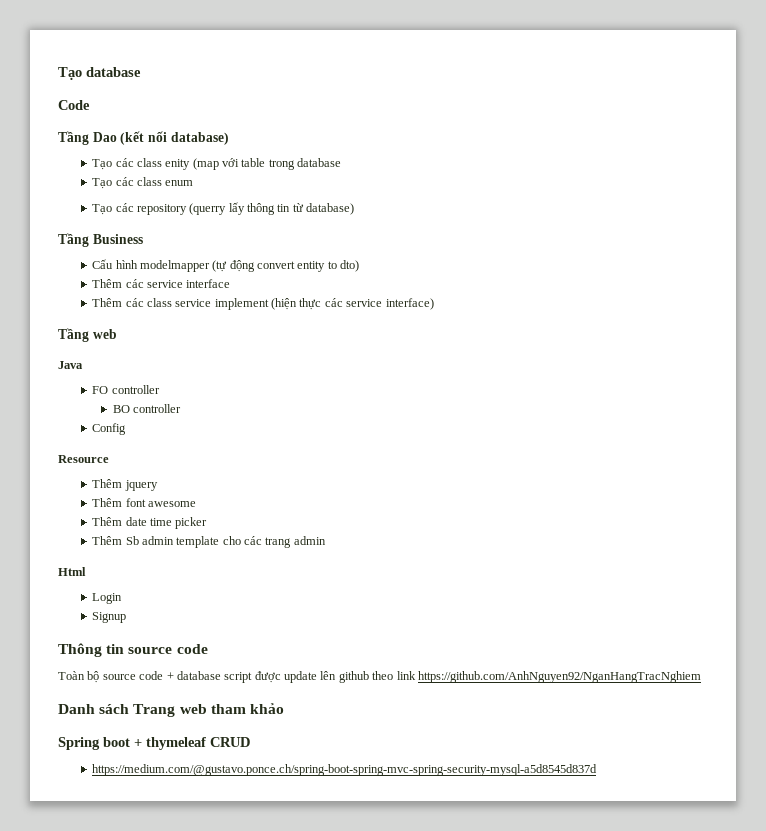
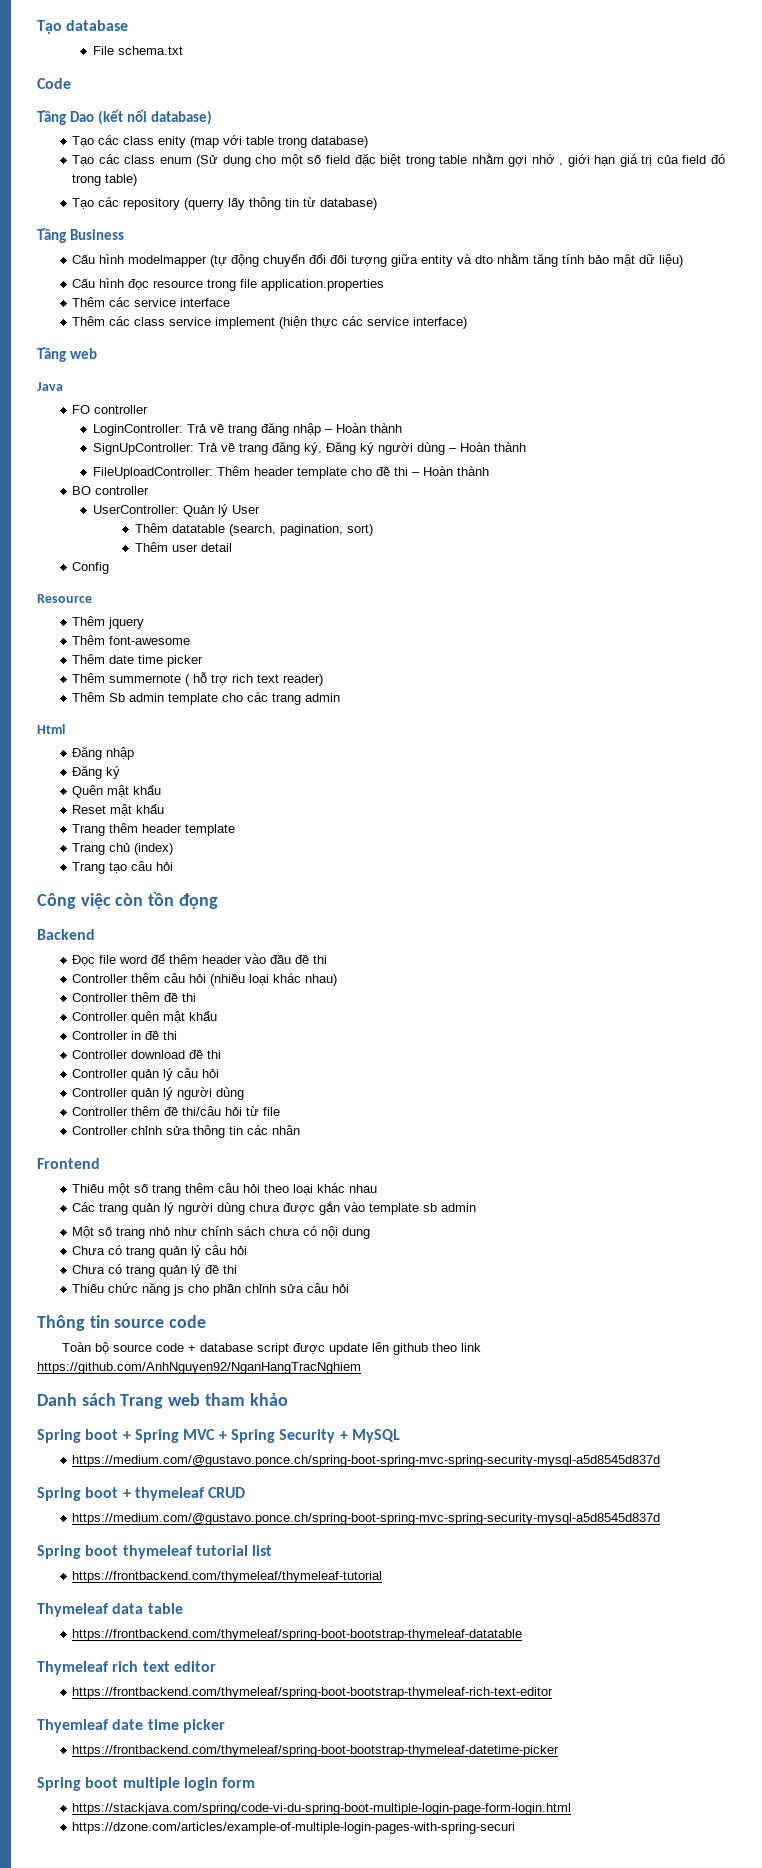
+ File schema.txt
- Tạo các class enity (map với table trong database
+ Tạo các class enity (map với table trong database)
- Tạo các class enum
+ Tạo các class enum (Sử dụng cho một số field đặc biệt trong table nhằm gợi nhớ , giới hạn giá trị của field đó trong table)
- Cấu hình modelmapper (tự động convert entity to dto)
+ Cấu hình modelmapper (tự động chuyển đổi đối tượng giữa entity và dto nhằm tăng tính bảo mật dữ liệu)
+ Cấu hình đọc resource trong file application.properties
+ LoginController: Trả về trang đăng nhập – Hoàn thành
+ SignUpController: Trả về trang đăng ký, Đăng ký người dùng – Hoàn thành
+ FileUploadController: Thêm header template cho đề thi – Hoàn thành
  BO controller
+ UserController: Quản lý User
+ Thêm datatable (search, pagination, sort)
+ Thêm user detail
- Thêm font awesome
+ Thêm font-awesome
+ Thêm summernote ( hỗ trợ rich text reader)
- Login
- Signup
+ Đăng nhập
+ Đăng ký
+ Quên mật khẩu
+ Reset mật khẩu
+ Trang thêm header template
+ Trang chủ (index)
+ Trang tạo câu hỏi
+ Công việc còn tồn đọng
+ Backend
+ Đọc file word để thêm header vào đầu đề thi
+ Controller thêm câu hỏi (nhiều loại khác nhau)
+ Controller thêm đề thi
+ Controller quên mật khẩu
+ Controller in đề thi
+ Controller download đề thi
+ Controller quản lý câu hỏi
+ Controller quản lý người dùng
+ Controller thêm đề thi/câu hỏi từ file
+ Controller chỉnh sửa thông tin các nhân
+ Frontend
+ Thiếu một số trang thêm câu hỏi theo loại khác nhau
+ Các trang quản lý người dùng chưa được gắn vào template sb admin
+ Một số trang nhỏ như chính sách chưa có nội dung
+ Chưa có trang quản lý câu hỏi
+ Chưa có trang quản lý đề thi
+ Thiếu chức năng js cho phần chỉnh sửa câu hỏi
+ Spring boot + Spring MVC + Spring Security + MySQL
+ https://medium.com/@gustavo.ponce.ch/spring-boot-spring-mvc-spring-security-mysql-a5d8545d837d
+ Spring boot thymeleaf tutorial list
+ https://frontbackend.com/thymeleaf/thymeleaf-tutorial
+ Thymeleaf data table
+ https://frontbackend.com/thymeleaf/spring-boot-bootstrap-thymeleaf-datatable
+ Thymeleaf rich text editor
+ https://frontbackend.com/thymeleaf/spring-boot-bootstrap-thymeleaf-rich-text-editor
+ Thyemleaf date time picker
+ https://frontbackend.com/thymeleaf/spring-boot-bootstrap-thymeleaf-datetime-picker
+ Spring boot multiple login form
+ https://stackjava.com/spring/code-vi-du-spring-boot-multiple-login-page-form-login.html
+ https://dzone.com/articles/example-of-multiple-login-pages-with-spring-securi

